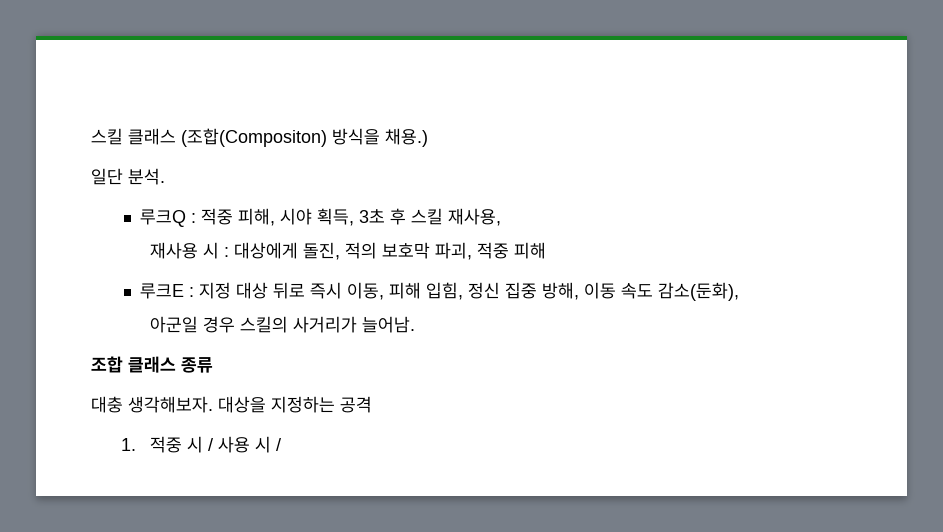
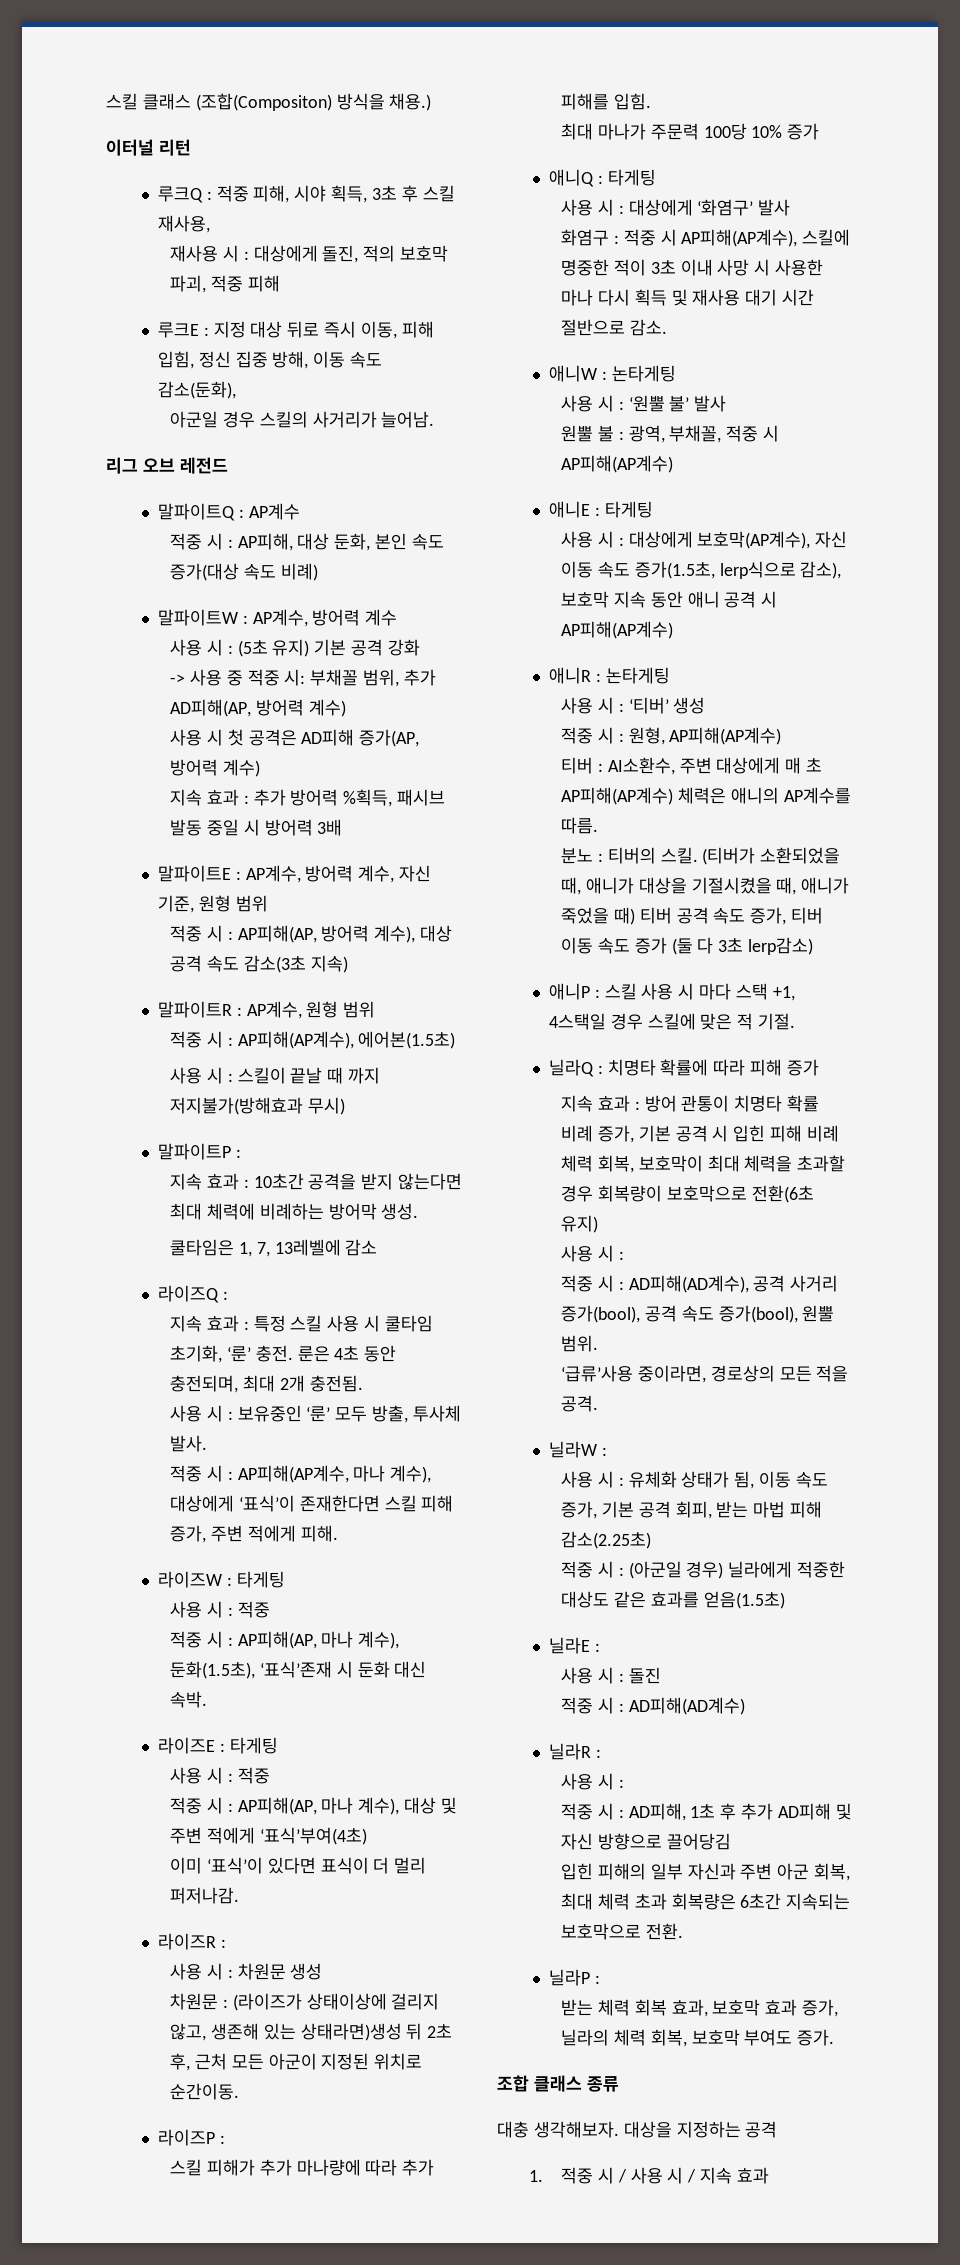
- 일단 분석.
+ 이터널 리턴
+ 리그 오브 레전드
+ 말파이트Q : AP계수
+ 적중 시 : AP피해, 대상 둔화, 본인 속도 증가(대상 속도 비례)
+ 말파이트W : AP계수, 방어력 계수
+ 사용 시 : (5초 유지) 기본 공격 강화
+ -> 사용 중 적중 시: 부채꼴 범위, 추가 AD피해(AP, 방어력 계수)
+ 사용 시 첫 공격은 AD피해 증가(AP, 방어력 계수)
+ 지속 효과 : 추가 방어력 %획득, 패시브 발동 중일 시 방어력 3배
+ 말파이트E : AP계수, 방어력 계수, 자신 기준, 원형 범위
+ 적중 시 : AP피해(AP, 방어력 계수), 대상 공격 속도 감소(3초 지속)
+ 말파이트R : AP계수, 원형 범위
+ 적중 시 : AP피해(AP계수), 에어본(1.5초)
+ 사용 시 : 스킬이 끝날 때 까지 저지불가(방해효과 무시)
+ 말파이트P :
+ 지속 효과 : 10초간 공격을 받지 않는다면 최대 체력에 비례하는 방어막 생성.
+ 쿨타임은 1, 7, 13레벨에 감소
+ 라이즈Q :
+ 지속 효과 : 특정 스킬 사용 시 쿨타임 초기화, ‘룬’ 충전. 룬은 4초 동안 충전되며, 최대 2개 충전됨.
+ 사용 시 : 보유중인 ‘룬’ 모두 방출, 투사체 발사.
+ 적중 시 : AP피해(AP계수, 마나 계수), 대상에게 ‘표식’이 존재한다면 스킬 피해 증가, 주변 적에게 피해.
+ 라이즈W : 타게팅
+ 사용 시 : 적중
+ 적중 시 : AP피해(AP, 마나 계수), 둔화(1.5초), ‘표식’존재 시 둔화 대신 속박.
+ 라이즈E : 타게팅
+ 사용 시 : 적중
+ 적중 시 : AP피해(AP, 마나 계수), 대상 및 주변 적에게 ‘표식’부여(4초)
+ 이미 ‘표식’이 있다면 표식이 더 멀리 퍼저나감.
+ 라이즈R :
+ 사용 시 : 차원문 생성
+ 차원문 : (라이즈가 상태이상에 걸리지 않고, 생존해 있는 상태라면)생성 뒤 2초 후, 근처 모든 아군이 지정된 위치로 순간이동.
+ 라이즈P :
+ 스킬 피해가 추가 마나량에 따라 추가 피해를 입힘.
+ 최대 마나가 주문력 100당 10% 증가
+ 애니Q : 타게팅
+ 사용 시 : 대상에게 ‘화염구’ 발사
+ 화염구 : 적중 시 AP피해(AP계수), 스킬에 명중한 적이 3초 이내 사망 시 사용한 마나 다시 획득 및 재사용 대기 시간 절반으로 감소.
+ 애니W : 논타게팅
+ 사용 시 : ‘원뿔 불’ 발사
+ 원뿔 불 : 광역, 부채꼴, 적중 시 AP피해(AP계수)
+ 애니E : 타게팅
+ 사용 시 : 대상에게 보호막(AP계수), 자신 이동 속도 증가(1.5초, lerp식으로 감소), 보호막 지속 동안 애니 공격 시 AP피해(AP계수)
+ 애니R : 논타게팅
+ 사용 시 : ‘티버’ 생성
+ 적중 시 : 원형, AP피해(AP계수)
+ 티버 : AI소환수, 주변 대상에게 매 초 AP피해(AP계수) 체력은 애니의 AP계수를 따름.
+ 분노 : 티버의 스킬. (티버가 소환되었을 때, 애니가 대상을 기절시켰을 때, 애니가 죽었을 때) 티버 공격 속도 증가, 티버 이동 속도 증가 (둘 다 3초 lerp감소)
+ 애니P : 스킬 사용 시 마다 스택 +1, 4스택일 경우 스킬에 맞은 적 기절.
+ 닐라Q : 치명타 확률에 따라 피해 증가
+ 지속 효과 : 방어 관통이 치명타 확률 비례 증가, 기본 공격 시 입힌 피해 비례 체력 회복, 보호막이 최대 체력을 초과할 경우 회복량이 보호막으로 전환(6초 유지)
+ 사용 시 :
+ 적중 시 : AD피해(AD계수), 공격 사거리 증가(bool), 공격 속도 증가(bool), 원뿔 범위.
+ ‘급류’사용 중이라면, 경로상의 모든 적을 공격.
+ 닐라W :
+ 사용 시 : 유체화 상태가 됨, 이동 속도 증가, 기본 공격 회피, 받는 마법 피해 감소(2.25초)
+ 적중 시 : (아군일 경우) 닐라에게 적중한 대상도 같은 효과를 얻음(1.5초)
+ 닐라E :
+ 사용 시 : 돌진
+ 적중 시 : AD피해(AD계수)
+ 닐라R :
+ 사용 시 :
+ 적중 시 : AD피해, 1초 후 추가 AD피해 및 자신 방향으로 끌어당김
+ 입힌 피해의 일부 자신과 주변 아군 회복, 최대 체력 초과 회복량은 6초간 지속되는 보호막으로 전환.
+ 닐라P :
+ 받는 체력 회복 효과, 보호막 효과 증가, 닐라의 체력 회복, 보호막 부여도 증가.
- 1. 적중 시 / 사용 시 /
+ 1. 적중 시 / 사용 시 / 지속 효과

